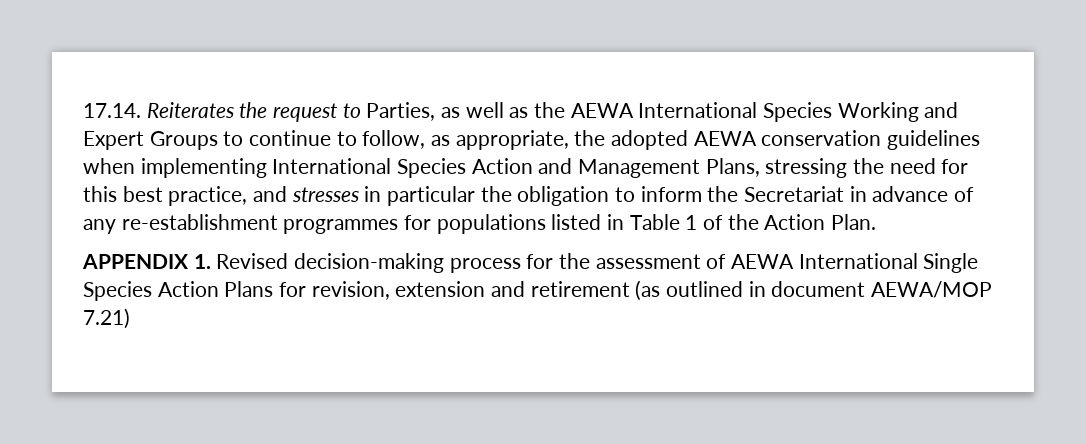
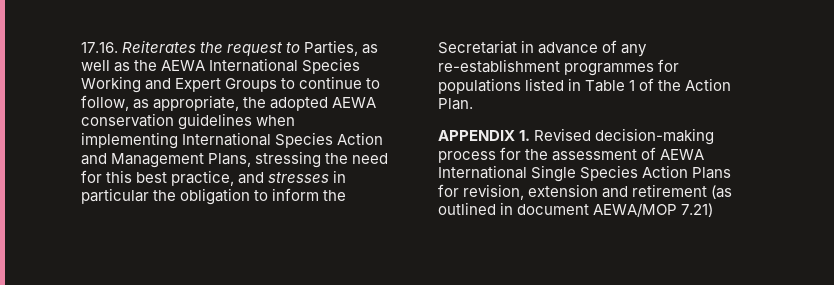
- 17.14. Reiterates the request to Parties, as well as the AEWA International Species Working and Expert Groups to continue to follow, as appropriate, the adopted AEWA conservation guidelines when implementing International Species Action and Management Plans, stressing the need for this best practice, and stresses in particular the obligation to inform the Secretariat in advance of any re-establishment programmes for populations listed in Table 1 of the Action Plan.
+ 17.16. Reiterates the request to Parties, as well as the AEWA International Species Working and Expert Groups to continue to follow, as appropriate, the adopted AEWA conservation guidelines when implementing International Species Action and Management Plans, stressing the need for this best practice, and stresses in particular the obligation to inform the Secretariat in advance of any re-establishment programmes for populations listed in Table 1 of the Action Plan.

